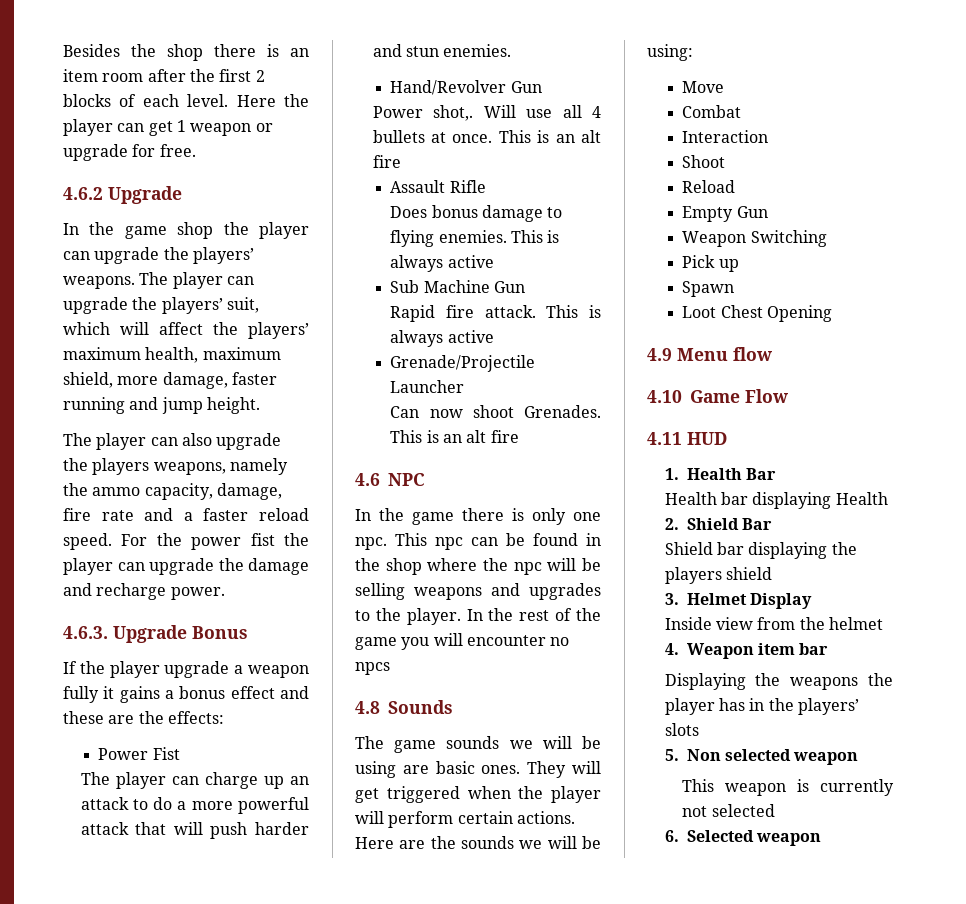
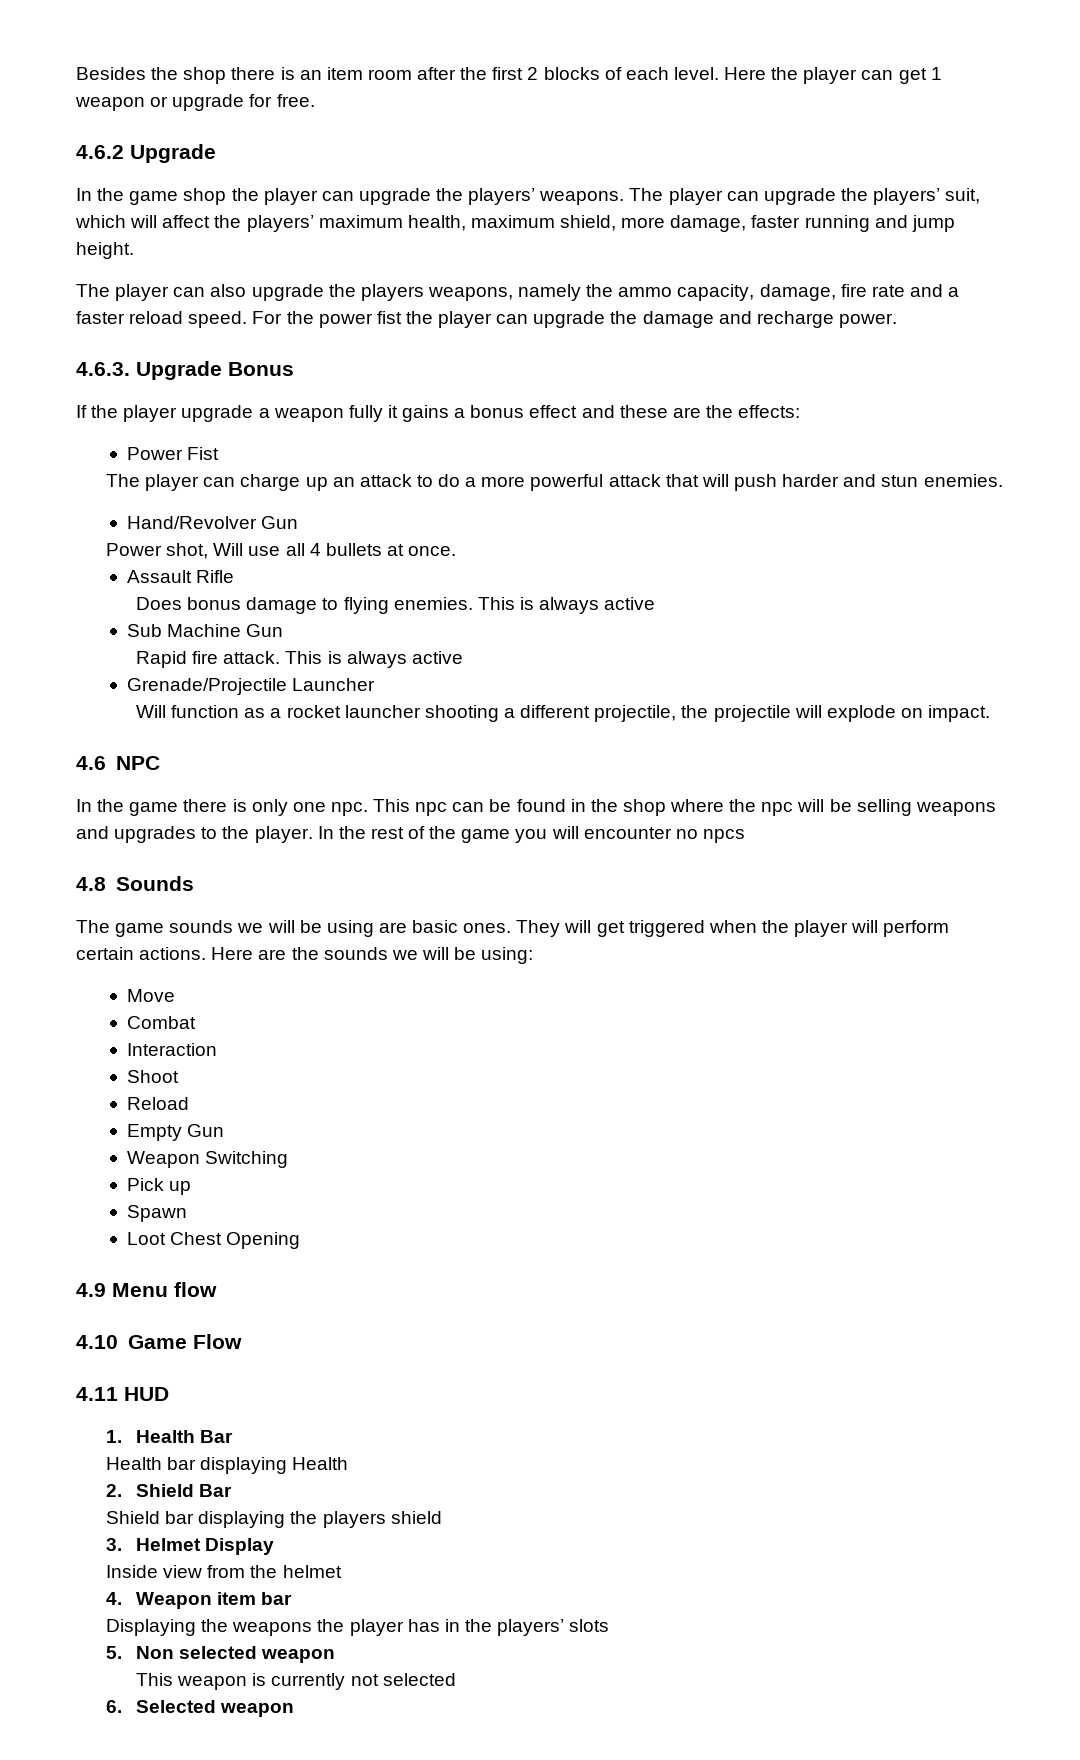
- Power shot,. Will use all 4 bullets at once. This is an alt fire
+ Power shot, Will use all 4 bullets at once.
- Can now shoot Grenades. This is an alt fire
+ Will function as a rocket launcher shooting a different projectile, the projectile will explode on impact.

